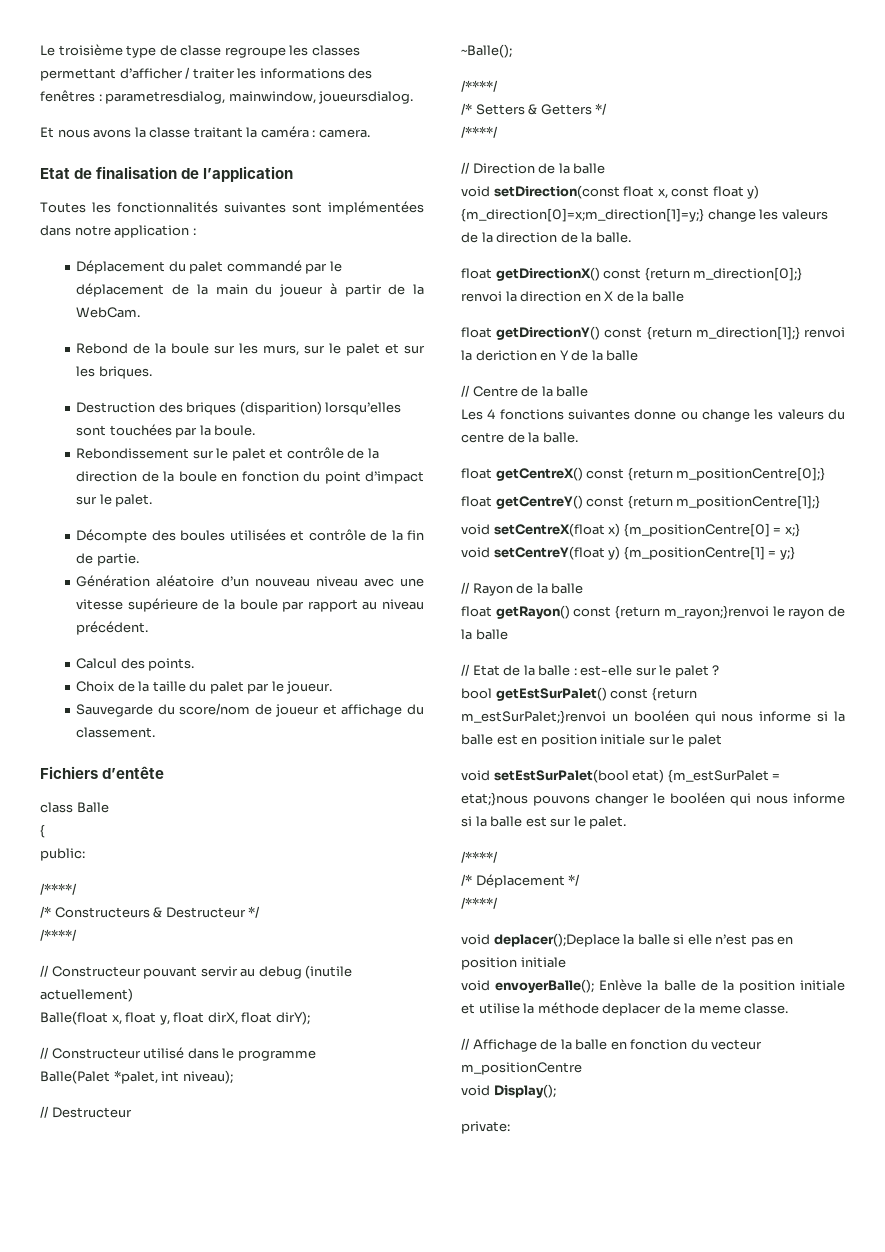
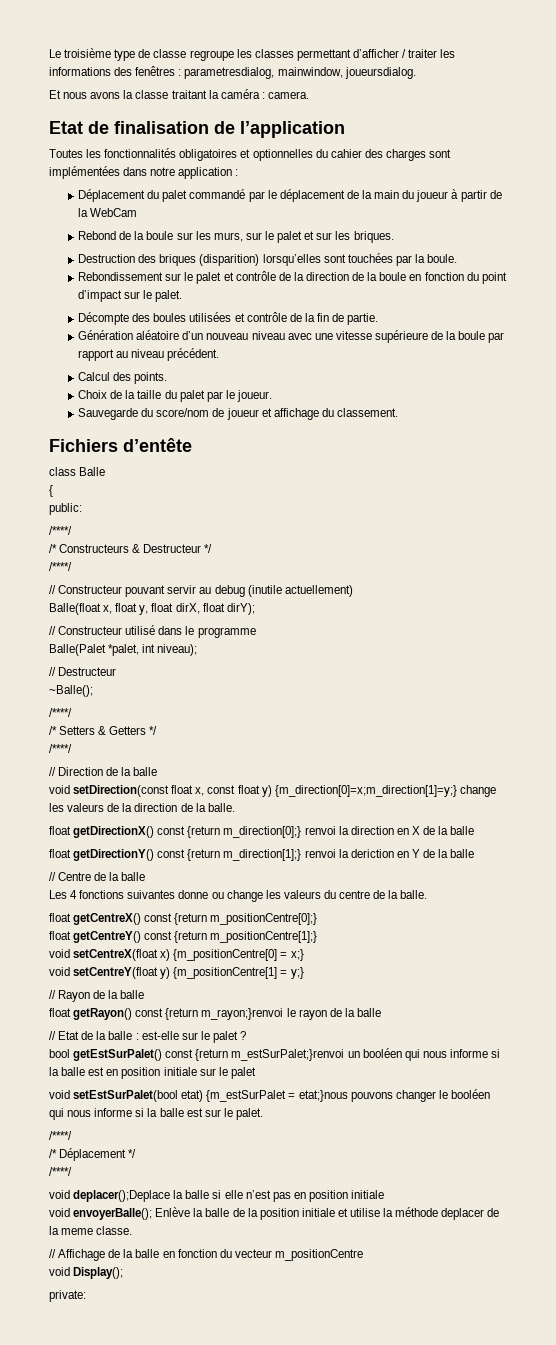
- Toutes les fonctionnalités suivantes sont implémentées dans notre application :
+ Toutes les fonctionnalités obligatoires et optionnelles du cahier des charges sont implémentées dans notre application :
- Déplacement du palet commandé par le déplacement de la main du joueur à partir de la WebCam.
+ Déplacement du palet commandé par le déplacement de la main du joueur à partir de la WebCam

